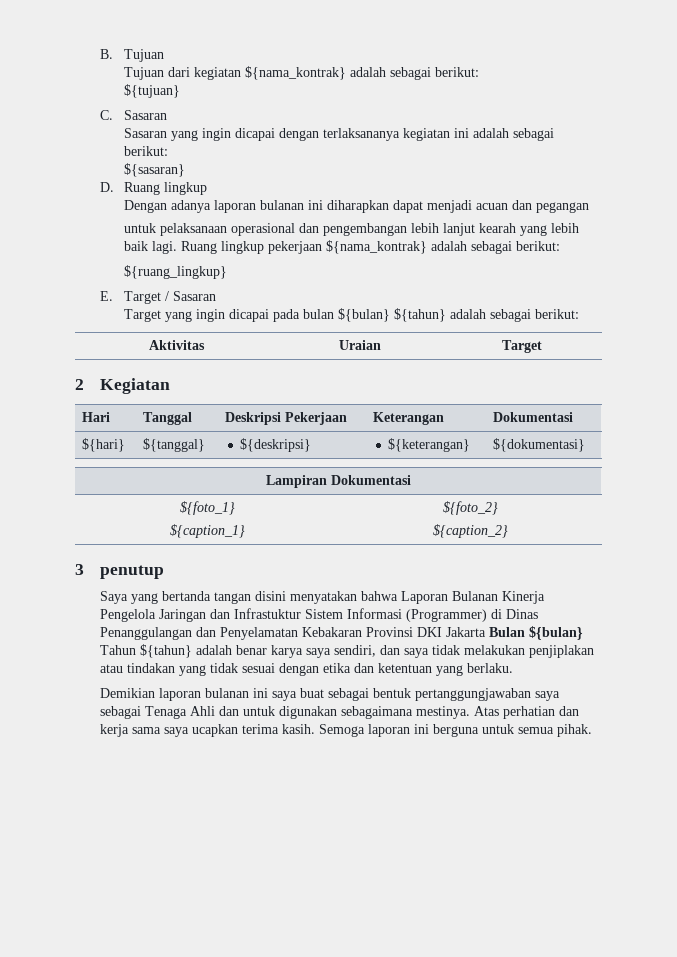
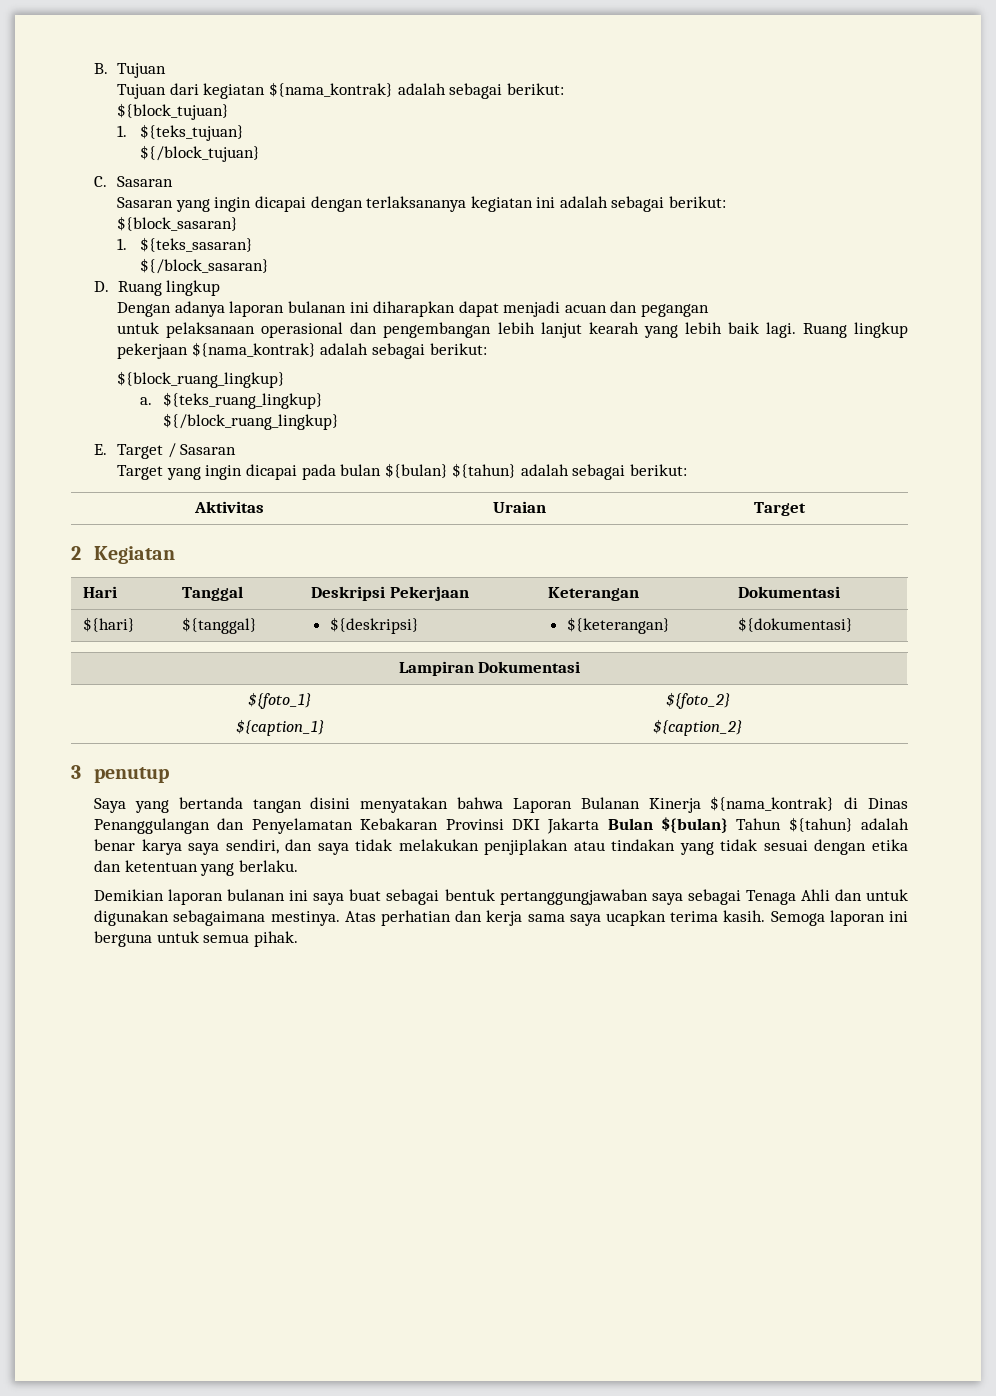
- ${tujuan}
+ ${block_tujuan}
+ 1. ${teks_tujuan}
+ ${/block_tujuan}
- ${sasaran}
+ ${block_sasaran}
+ 1. ${teks_sasaran}
+ ${/block_sasaran}
- ${ruang_lingkup}
+ ${block_ruang_lingkup}
+ a. ${teks_ruang_lingkup}
+ ${/block_ruang_lingkup}
- Saya yang bertanda tangan disini menyatakan bahwa Laporan Bulanan Kinerja Pengelola Jaringan dan Infrastuktur Sistem Informasi (Programmer) di Dinas Penanggulangan dan Penyelamatan Kebakaran Provinsi DKI Jakarta Bulan ${bulan} Tahun ${tahun} adalah benar karya saya sendiri, dan saya tidak melakukan penjiplakan atau tindakan yang tidak sesuai dengan etika dan ketentuan yang berlaku.
+ Saya yang bertanda tangan disini menyatakan bahwa Laporan Bulanan Kinerja ${nama_kontrak} di Dinas Penanggulangan dan Penyelamatan Kebakaran Provinsi DKI Jakarta Bulan ${bulan} Tahun ${tahun} adalah benar karya saya sendiri, dan saya tidak melakukan penjiplakan atau tindakan yang tidak sesuai dengan etika dan ketentuan yang berlaku.

